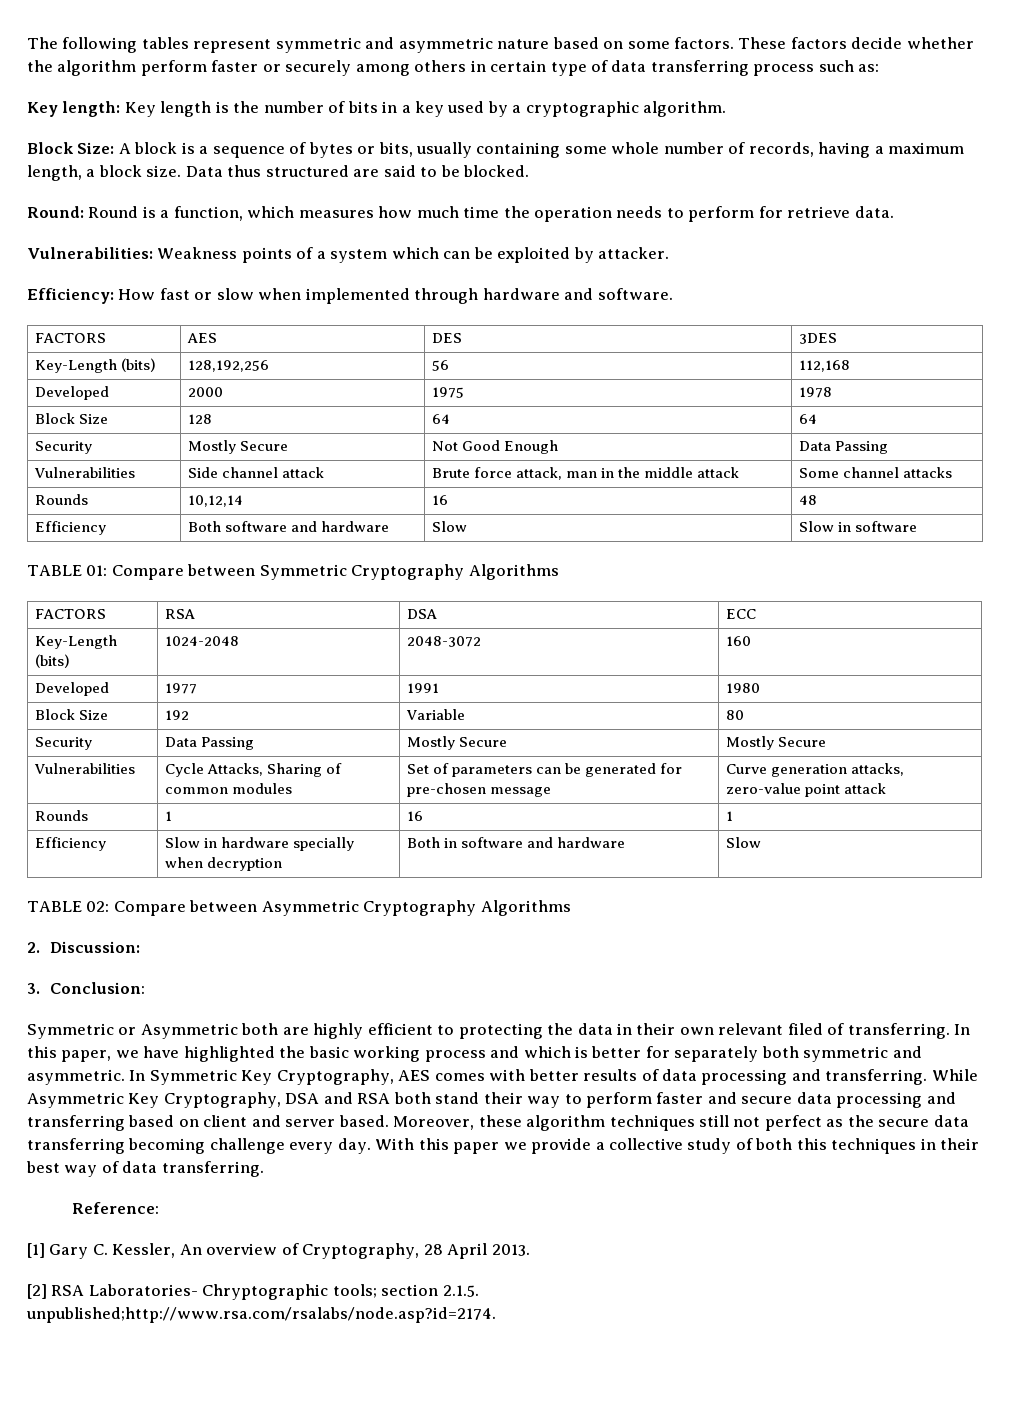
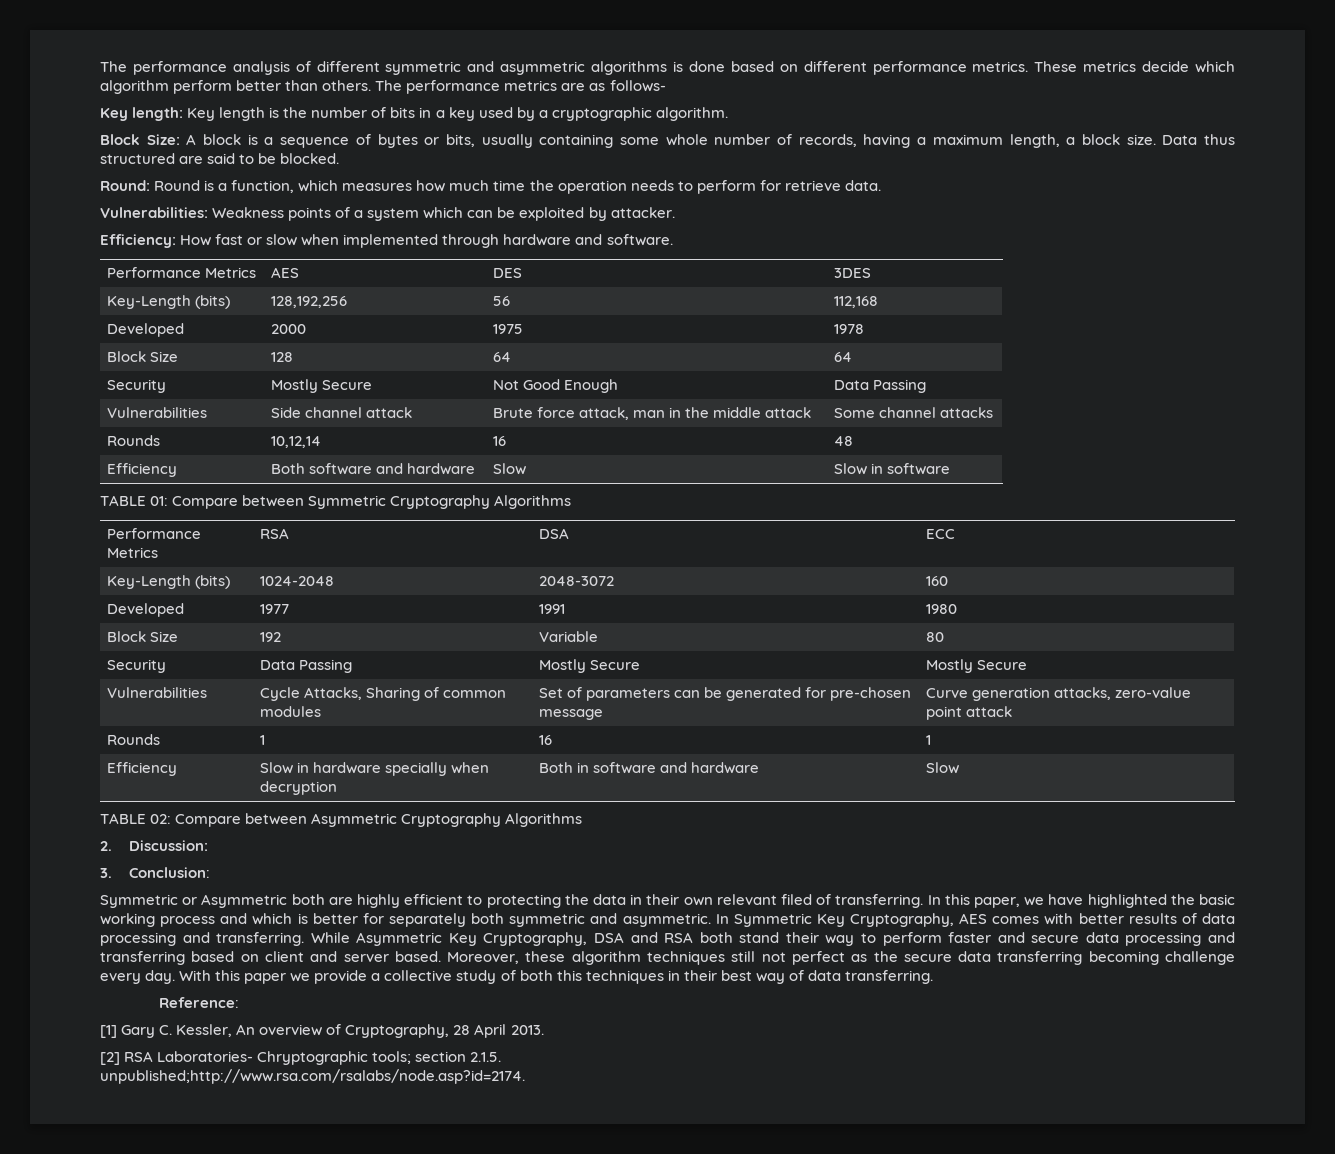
- The following tables represent symmetric and asymmetric nature based on some factors. These factors decide whether the algorithm perform faster or securely among others in certain type of data transferring process such as:
+ The performance analysis of different symmetric and asymmetric algorithms is done based on different performance metrics. These metrics decide which algorithm perform better than others. The performance metrics are as follows-
- FACTORS | AES | DES | 3DES
+ Performance Metrics | AES | DES | 3DES
- FACTORS | RSA | DSA | ECC
+ Performance Metrics | RSA | DSA | ECC

